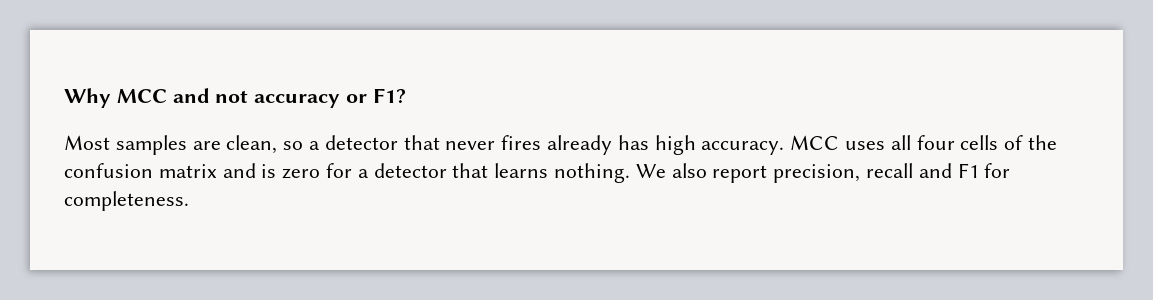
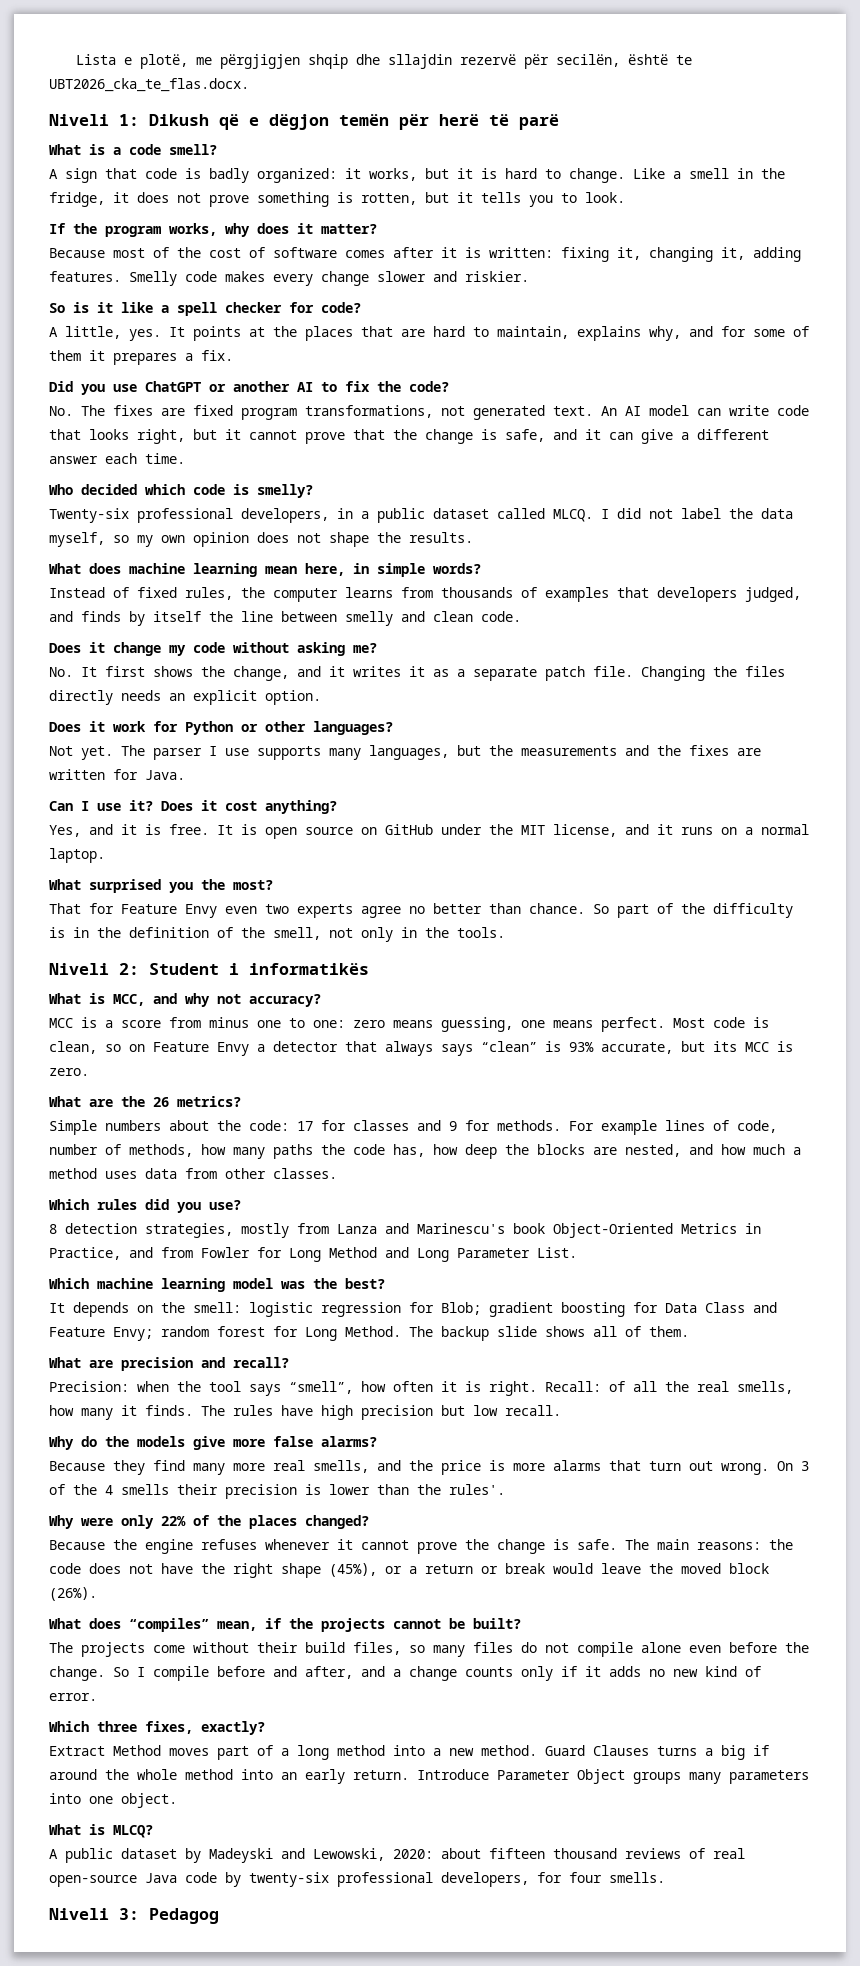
- Why MCC and not accuracy or F1?
- Most samples are clean, so a detector that never fires already has high accuracy. MCC uses all four cells of the confusion matrix and is zero for a detector that learns nothing. We also report precision, recall and F1 for completeness.
+ Lista e plotë, me përgjigjen shqip dhe sllajdin rezervë për secilën, është te UBT2026_cka_te_flas.docx.
+ Niveli 1: Dikush që e dëgjon temën për herë të parë
+ What is a code smell?
+ A sign that code is badly organized: it works, but it is hard to change. Like a smell in the fridge, it does not prove something is rotten, but it tells you to look.
+ If the program works, why does it matter?
+ Because most of the cost of software comes after it is written: fixing it, changing it, adding features. Smelly code makes every change slower and riskier.
+ So is it like a spell checker for code?
+ A little, yes. It points at the places that are hard to maintain, explains why, and for some of them it prepares a fix.
+ Did you use ChatGPT or another AI to fix the code?
+ No. The fixes are fixed program transformations, not generated text. An AI model can write code that looks right, but it cannot prove that the change is safe, and it can give a different answer each time.
+ Who decided which code is smelly?
+ Twenty-six professional developers, in a public dataset called MLCQ. I did not label the data myself, so my own opinion does not shape the results.
+ What does machine learning mean here, in simple words?
+ Instead of fixed rules, the computer learns from thousands of examples that developers judged, and finds by itself the line between smelly and clean code.
+ Does it change my code without asking me?
+ No. It first shows the change, and it writes it as a separate patch file. Changing the files directly needs an explicit option.
+ Does it work for Python or other languages?
+ Not yet. The parser I use supports many languages, but the measurements and the fixes are written for Java.
+ Can I use it? Does it cost anything?
+ Yes, and it is free. It is open source on GitHub under the MIT license, and it runs on a normal laptop.
+ What surprised you the most?
+ That for Feature Envy even two experts agree no better than chance. So part of the difficulty is in the definition of the smell, not only in the tools.
+ Niveli 2: Student i informatikës
+ What is MCC, and why not accuracy?
+ MCC is a score from minus one to one: zero means guessing, one means perfect. Most code is clean, so on Feature Envy a detector that always says “clean” is 93% accurate, but its MCC is zero.
+ What are the 26 metrics?
+ Simple numbers about the code: 17 for classes and 9 for methods. For example lines of code, number of methods, how many paths the code has, how deep the blocks are nested, and how much a method uses data from other classes.
+ Which rules did you use?
+ 8 detection strategies, mostly from Lanza and Marinescu's book Object-Oriented Metrics in Practice, and from Fowler for Long Method and Long Parameter List.
+ Which machine learning model was the best?
+ It depends on the smell: logistic regression for Blob; gradient boosting for Data Class and Feature Envy; random forest for Long Method. The backup slide shows all of them.
+ What are precision and recall?
+ Precision: when the tool says “smell”, how often it is right. Recall: of all the real smells, how many it finds. The rules have high precision but low recall.
+ Why do the models give more false alarms?
+ Because they find many more real smells, and the price is more alarms that turn out wrong. On 3 of the 4 smells their precision is lower than the rules'.
+ Why were only 22% of the places changed?
+ Because the engine refuses whenever it cannot prove the change is safe. The main reasons: the code does not have the right shape (45%), or a return or break would leave the moved block (26%).
+ What does “compiles” mean, if the projects cannot be built?
+ The projects come without their build files, so many files do not compile alone even before the change. So I compile before and after, and a change counts only if it adds no new kind of error.
+ Which three fixes, exactly?
+ Extract Method moves part of a long method into a new method. Guard Clauses turns a big if around the whole method into an early return. Introduce Parameter Object groups many parameters into one object.
+ What is MLCQ?
+ A public dataset by Madeyski and Lewowski, 2020: about fifteen thousand reviews of real open-source Java code by twenty-six professional developers, for four smells.
+ Niveli 3: Pedagog

